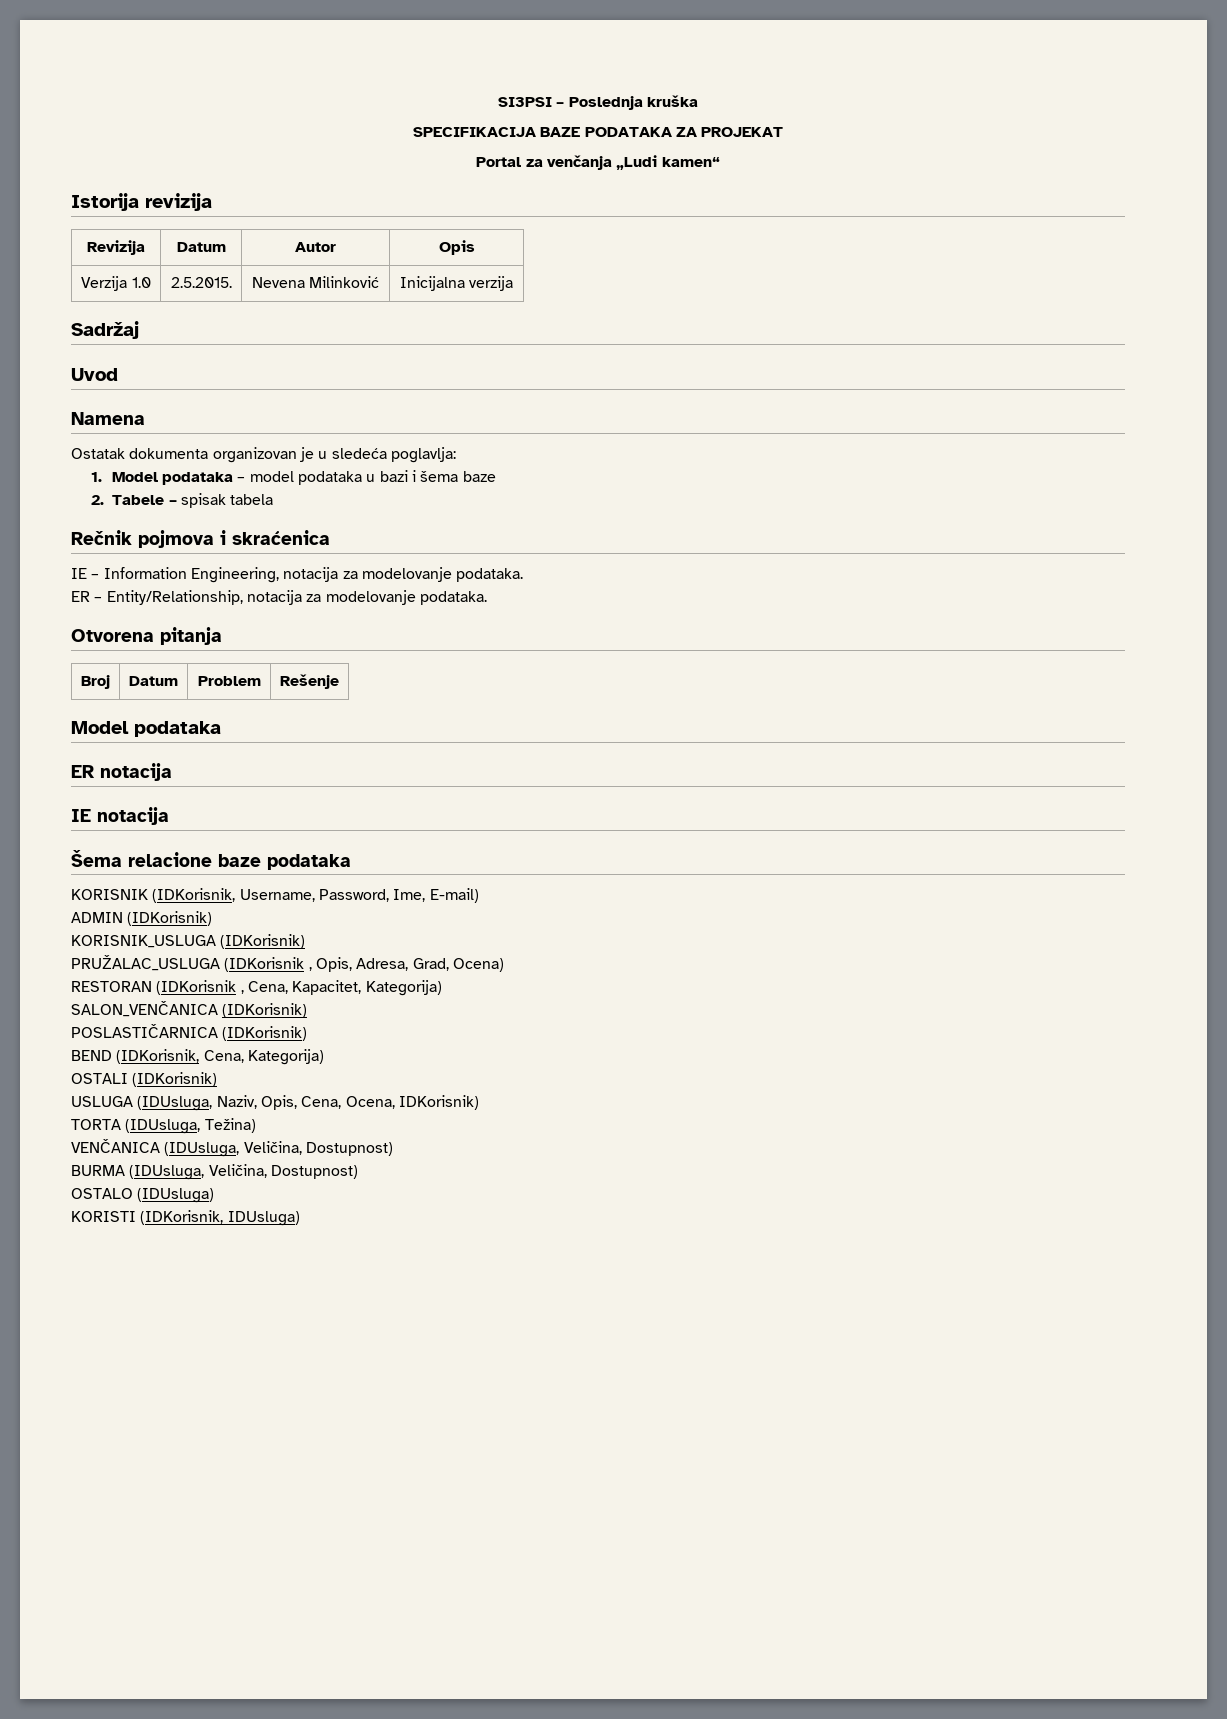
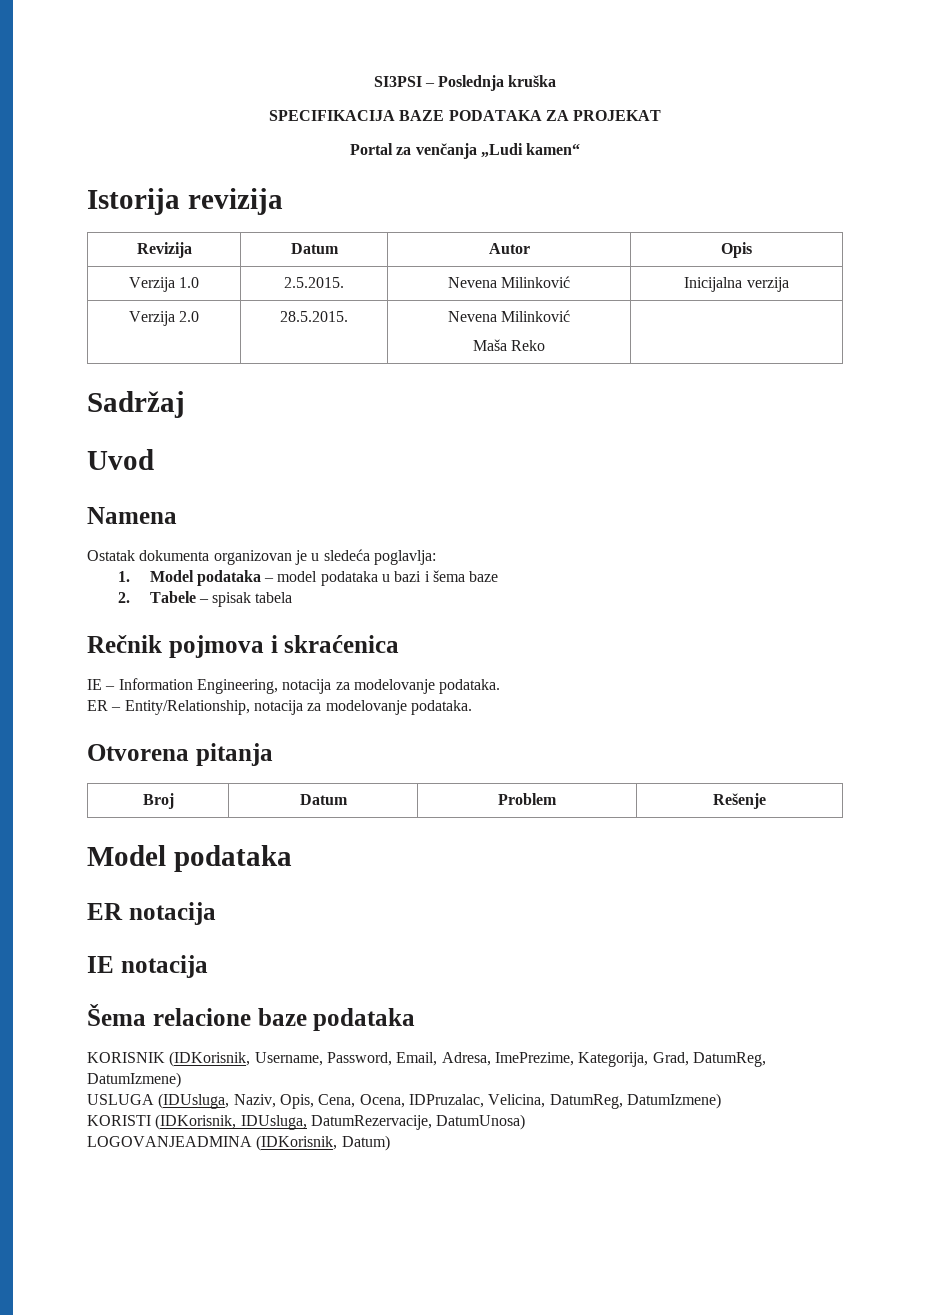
+ Verzija 2.0 | 28.5.2015. | Nevena Milinković
+ Maša Reko |
- KORISNIK (IDKorisnik, Username, Password, Ime, E-mail)
- ADMIN (IDKorisnik)
- KORISNIK_USLUGA (IDKorisnik)
- PRUŽALAC_USLUGA (IDKorisnik , Opis, Adresa, Grad, Ocena)
- RESTORAN (IDKorisnik , Cena, Kapacitet, Kategorija)
- SALON_VENČANICA (IDKorisnik)
- POSLASTIČARNICA (IDKorisnik)
- BEND (IDKorisnik, Cena, Kategorija)
- OSTALI (IDKorisnik)
+ KORISNIK (IDKorisnik, Username, Password, Email, Adresa, ImePrezime, Kategorija, Grad, DatumReg, DatumIzmene)
- USLUGA (IDUsluga, Naziv, Opis, Cena, Ocena, IDKorisnik)
- TORTA (IDUsluga, Težina)
- VENČANICA (IDUsluga, Veličina, Dostupnost)
- BURMA (IDUsluga, Veličina, Dostupnost)
- OSTALO (IDUsluga)
- KORISTI (IDKorisnik, IDUsluga)
+ USLUGA (IDUsluga, Naziv, Opis, Cena, Ocena, IDPruzalac, Velicina, DatumReg, DatumIzmene)
+ KORISTI (IDKorisnik, IDUsluga, DatumRezervacije, DatumUnosa)
+ LOGOVANJEADMINA (IDKorisnik, Datum)

